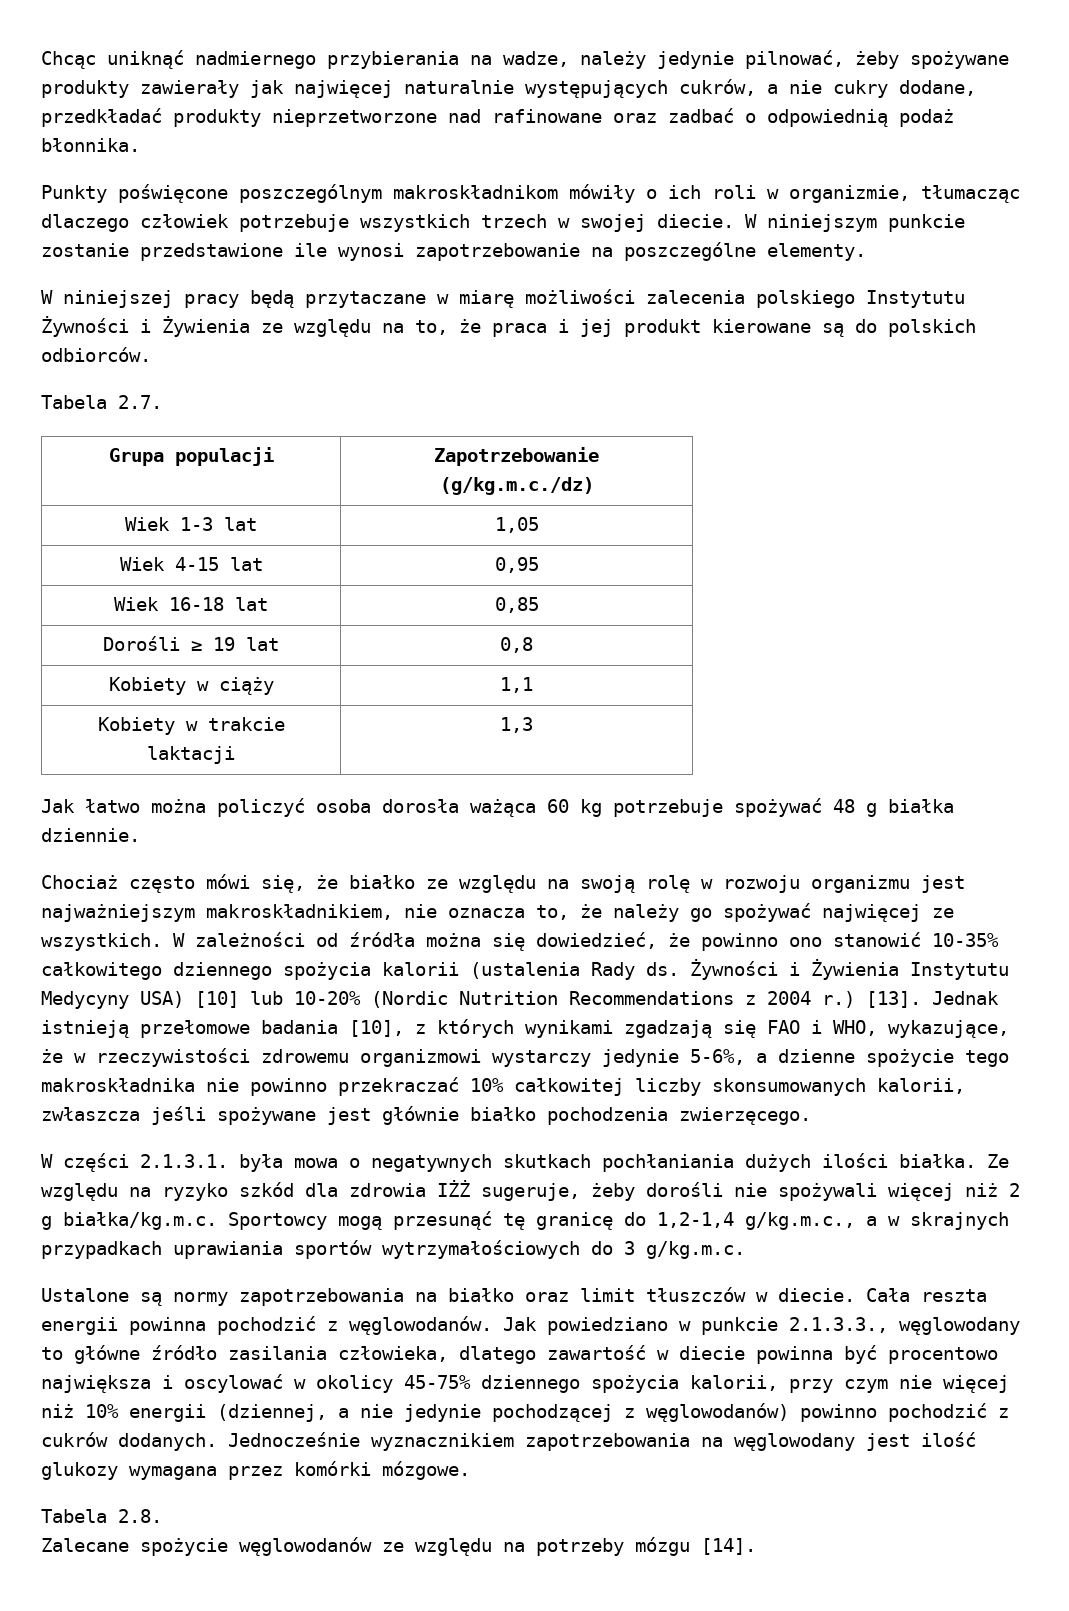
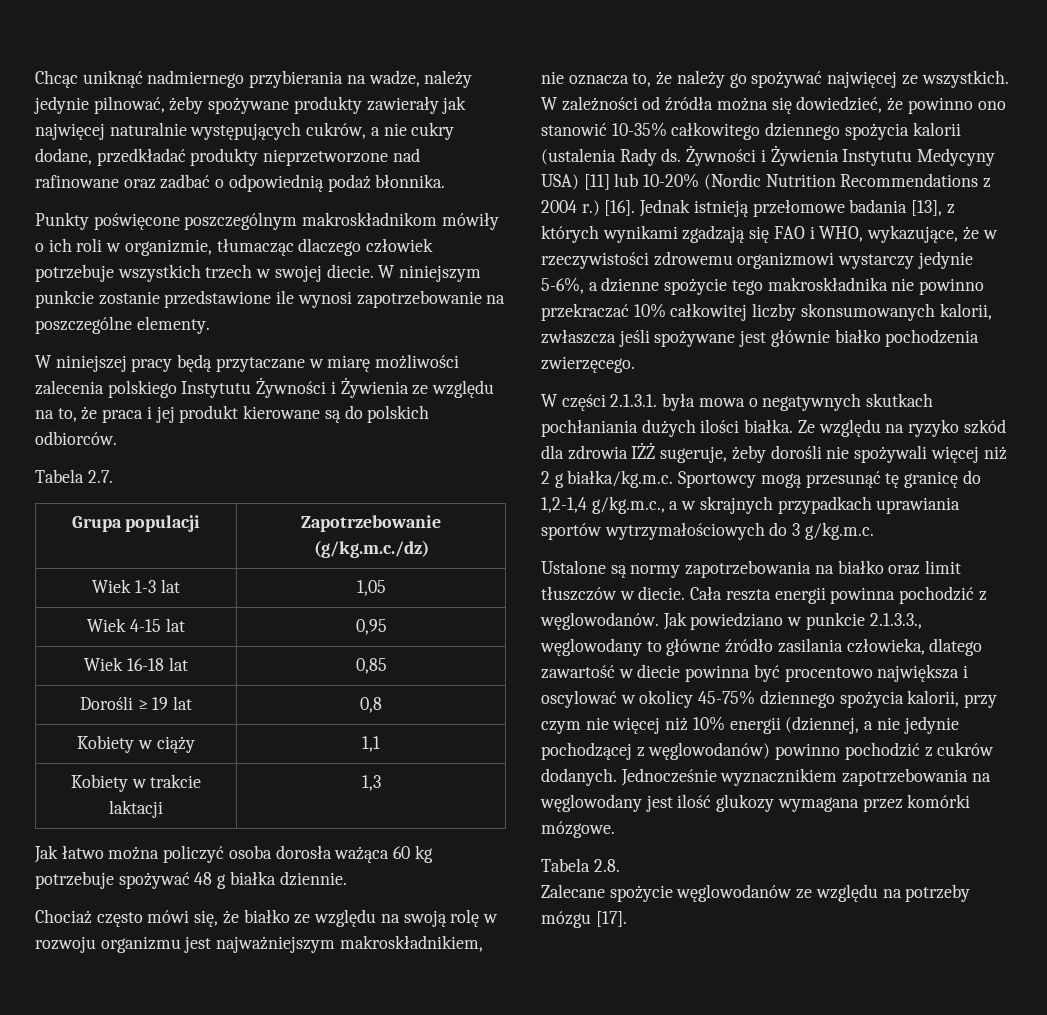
- Żywności i Żywienia Instytutu Medycyny USA) [10] lub 10-20% (Nordic Nutrition Recommendations z 2004 r.)
+ Żywności i Żywienia Instytutu Medycyny USA) [11] lub 10-20% (Nordic Nutrition Recommendations z 2004 r.)
- [13].
+ [16].
- Jednak istnieją przełomowe badania [10], z których wynikami zgadzają się FAO i WHO, wykazujące, że w rzeczywistości zdrowemu organizmowi wystarczy jedynie 5-6%, a dzienne spożycie tego makroskładnika nie powinno przekraczać 10% całkowitej liczby skonsumowanych kalorii, zwłaszcza jeśli spożywane jest głównie białko pochodzenia zwierzęcego.
+ Jednak istnieją przełomowe badania [13], z których wynikami zgadzają się FAO i WHO, wykazujące, że w rzeczywistości zdrowemu organizmowi wystarczy jedynie 5-6%, a dzienne spożycie tego makroskładnika nie powinno przekraczać 10% całkowitej liczby skonsumowanych kalorii, zwłaszcza jeśli spożywane jest głównie białko pochodzenia zwierzęcego.
- Zalecane spożycie węglowodanów ze względu na potrzeby mózgu [14].
+ Zalecane spożycie węglowodanów ze względu na potrzeby mózgu [17].

